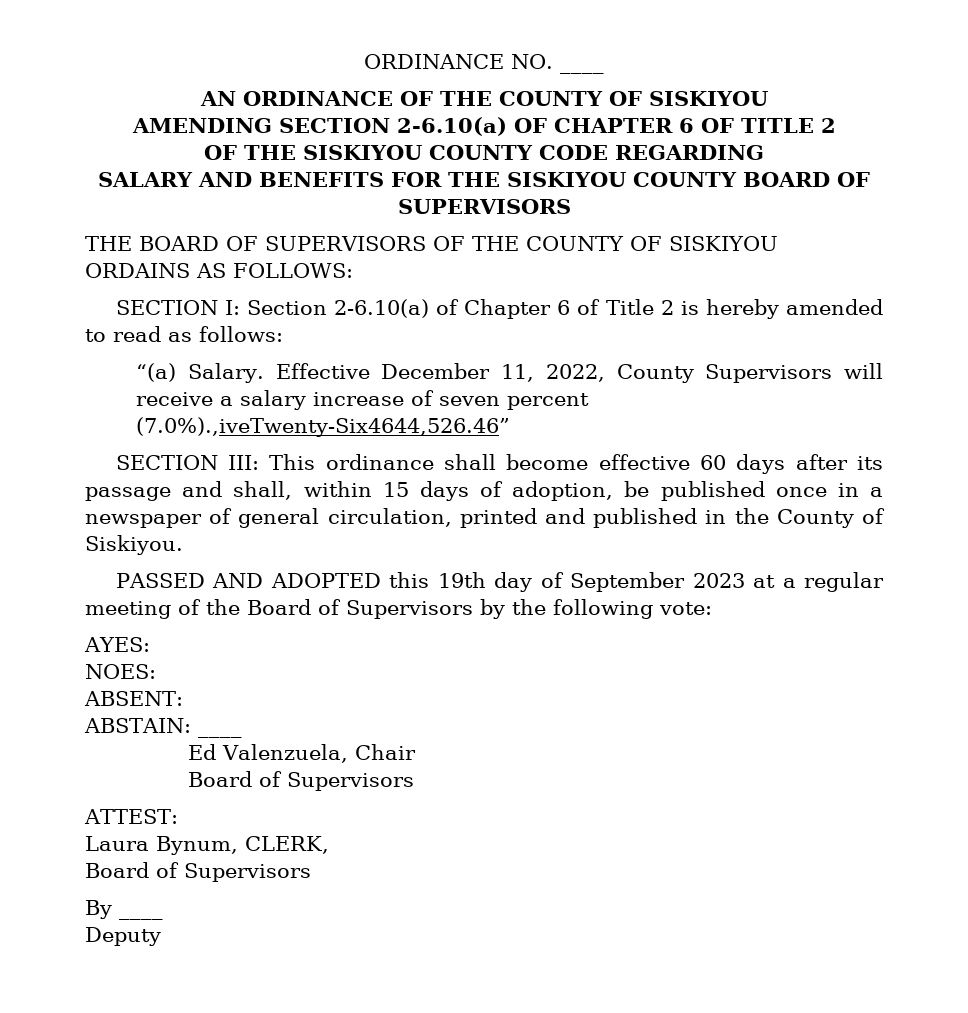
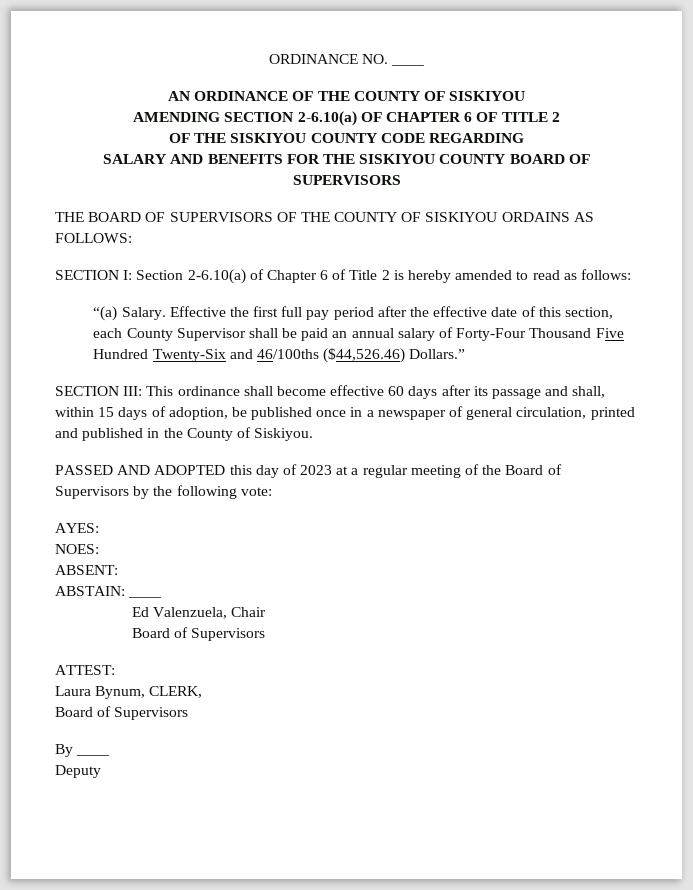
- Effective December 11, 2022, County Supervisors will receive a salary increase of seven percent (7.0%).,iveTwenty-Six4644,526.46”
+ Effective the first full pay period after the effective date of this section, each County Supervisor shall be paid an annual salary of Forty-Four Thousand Five Hundred Twenty-Six and 46/100ths ($44,526.46) Dollars.”
- PASSED AND ADOPTED this 19th day of September 2023 at a regular meeting of the Board of Supervisors by the following vote:
+ PASSED AND ADOPTED this day of 2023 at a regular meeting of the Board of Supervisors by the following vote:

